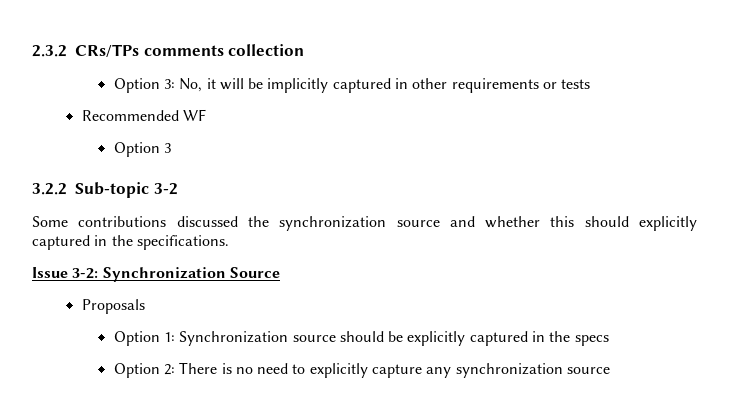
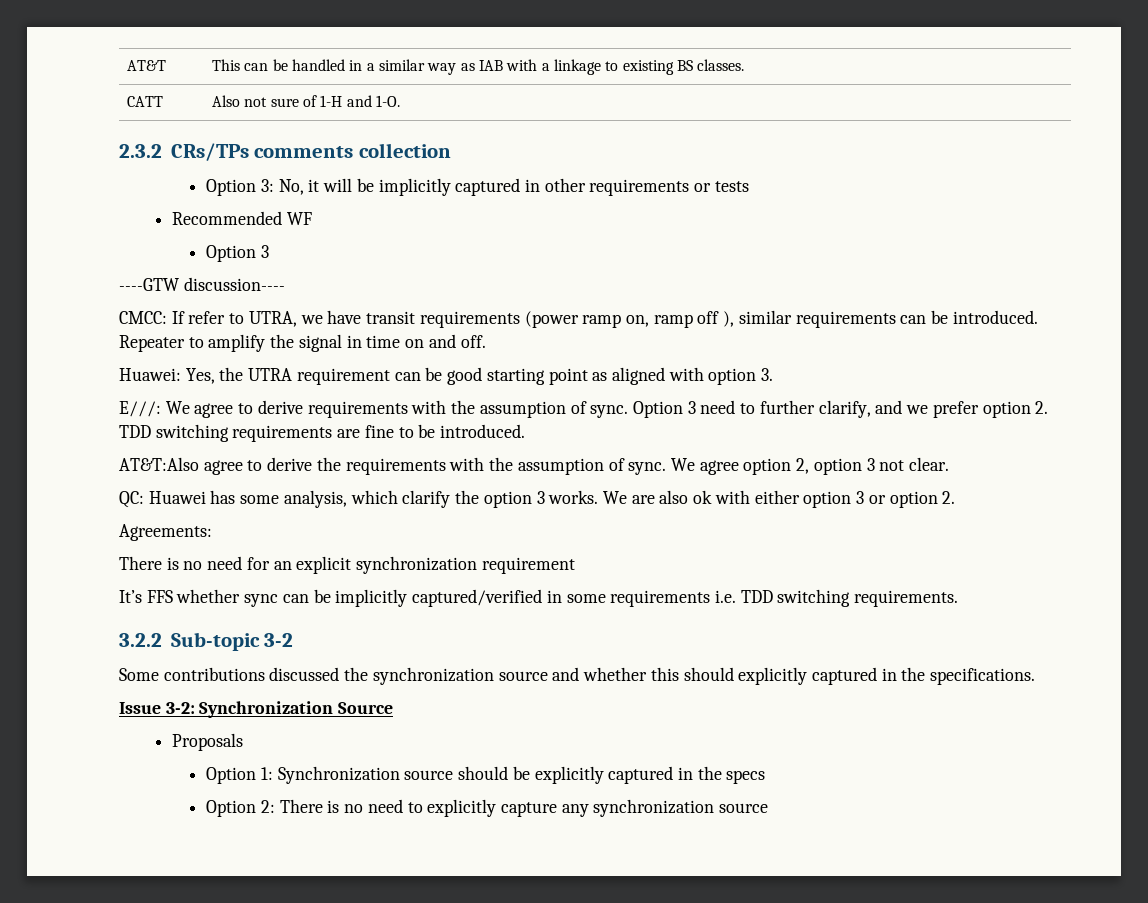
+ AT&T | This can be handled in a similar way as IAB with a linkage to existing BS classes.
+ CATT | Also not sure of 1-H and 1-O.
+ ----GTW discussion----
+ CMCC: If refer to UTRA, we have transit requirements (power ramp on, ramp off ), similar requirements can be introduced. Repeater to amplify the signal in time on and off.
+ Huawei: Yes, the UTRA requirement can be good starting point as aligned with option 3.
+ E///: We agree to derive requirements with the assumption of sync. Option 3 need to further clarify, and we prefer option 2. TDD switching requirements are fine to be introduced.
+ AT&T:Also agree to derive the requirements with the assumption of sync. We agree option 2, option 3 not clear.
+ QC: Huawei has some analysis, which clarify the option 3 works. We are also ok with either option 3 or option 2.
+ Agreements:
+ There is no need for an explicit synchronization requirement
+ It’s FFS whether sync can be implicitly captured/verified in some requirements i.e. TDD switching requirements.

